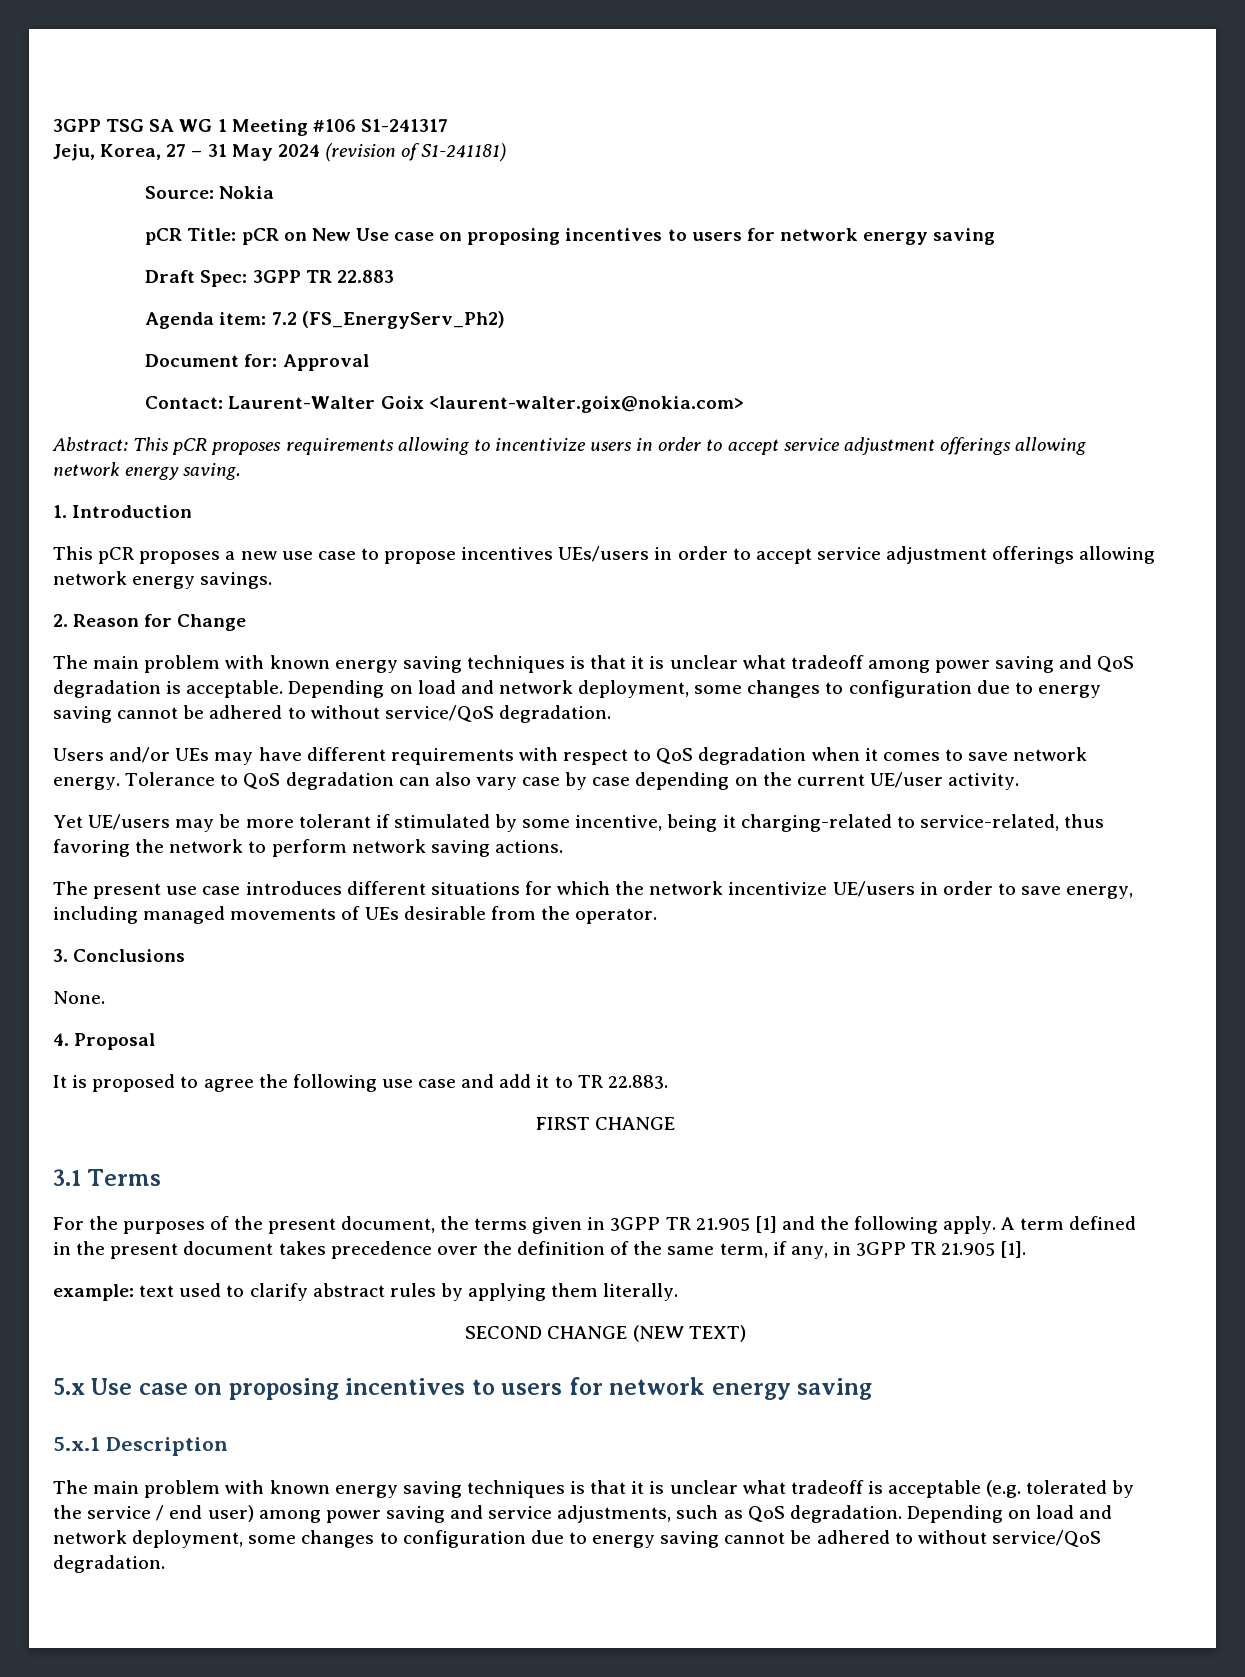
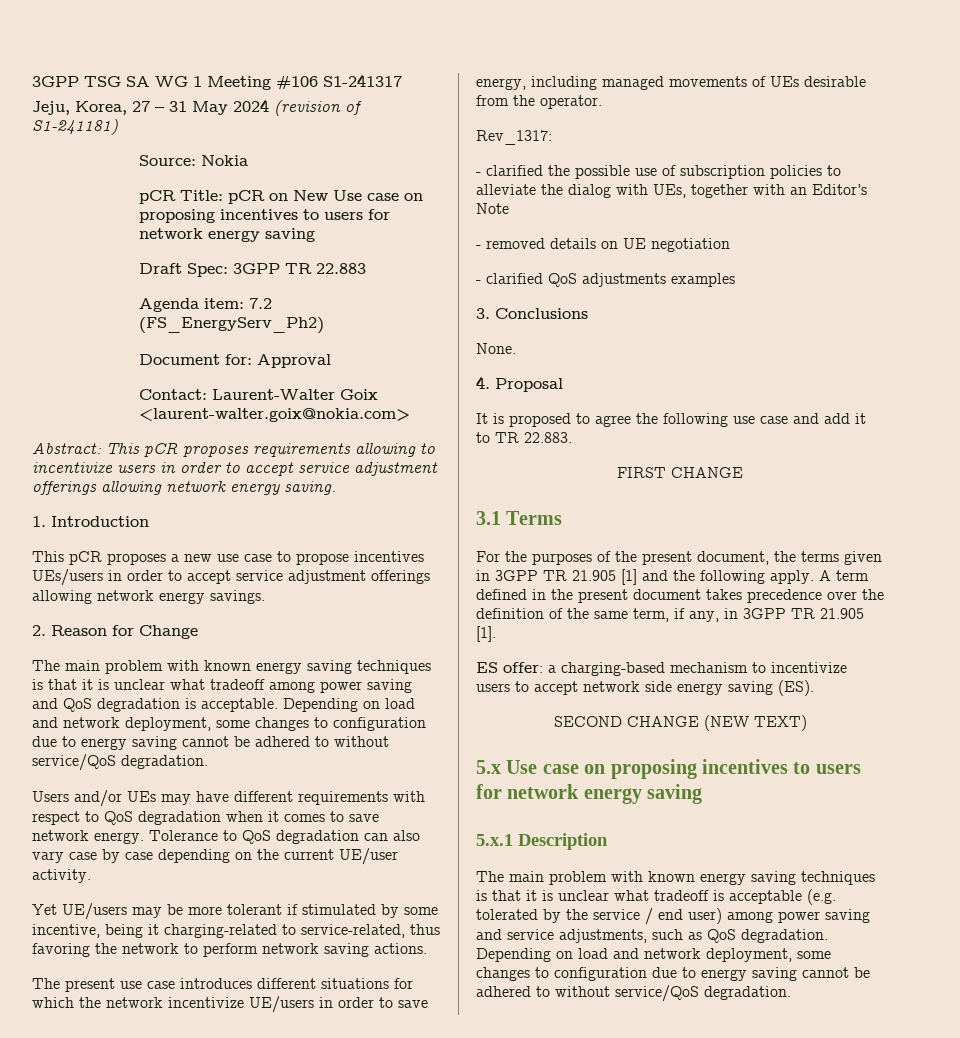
+ Rev_1317:
+ - clarified the possible use of subscription policies to alleviate the dialog with UEs, together with an Editor’s Note
+ - removed details on UE negotiation
+ - clarified QoS adjustments examples
- example: text used to clarify abstract rules by applying them literally.
+ ES offer: a charging-based mechanism to incentivize users to accept network side energy saving (ES).

